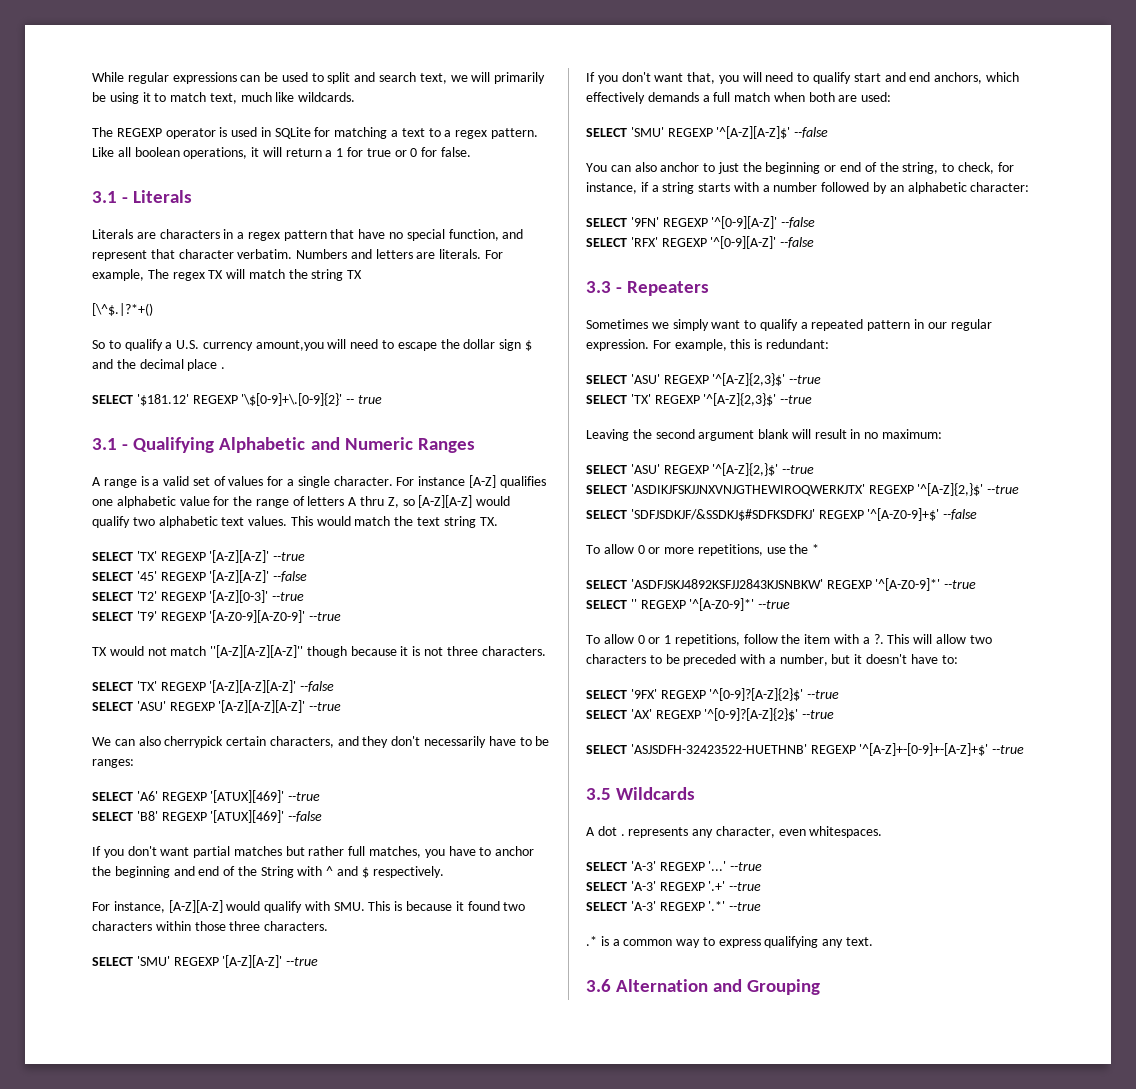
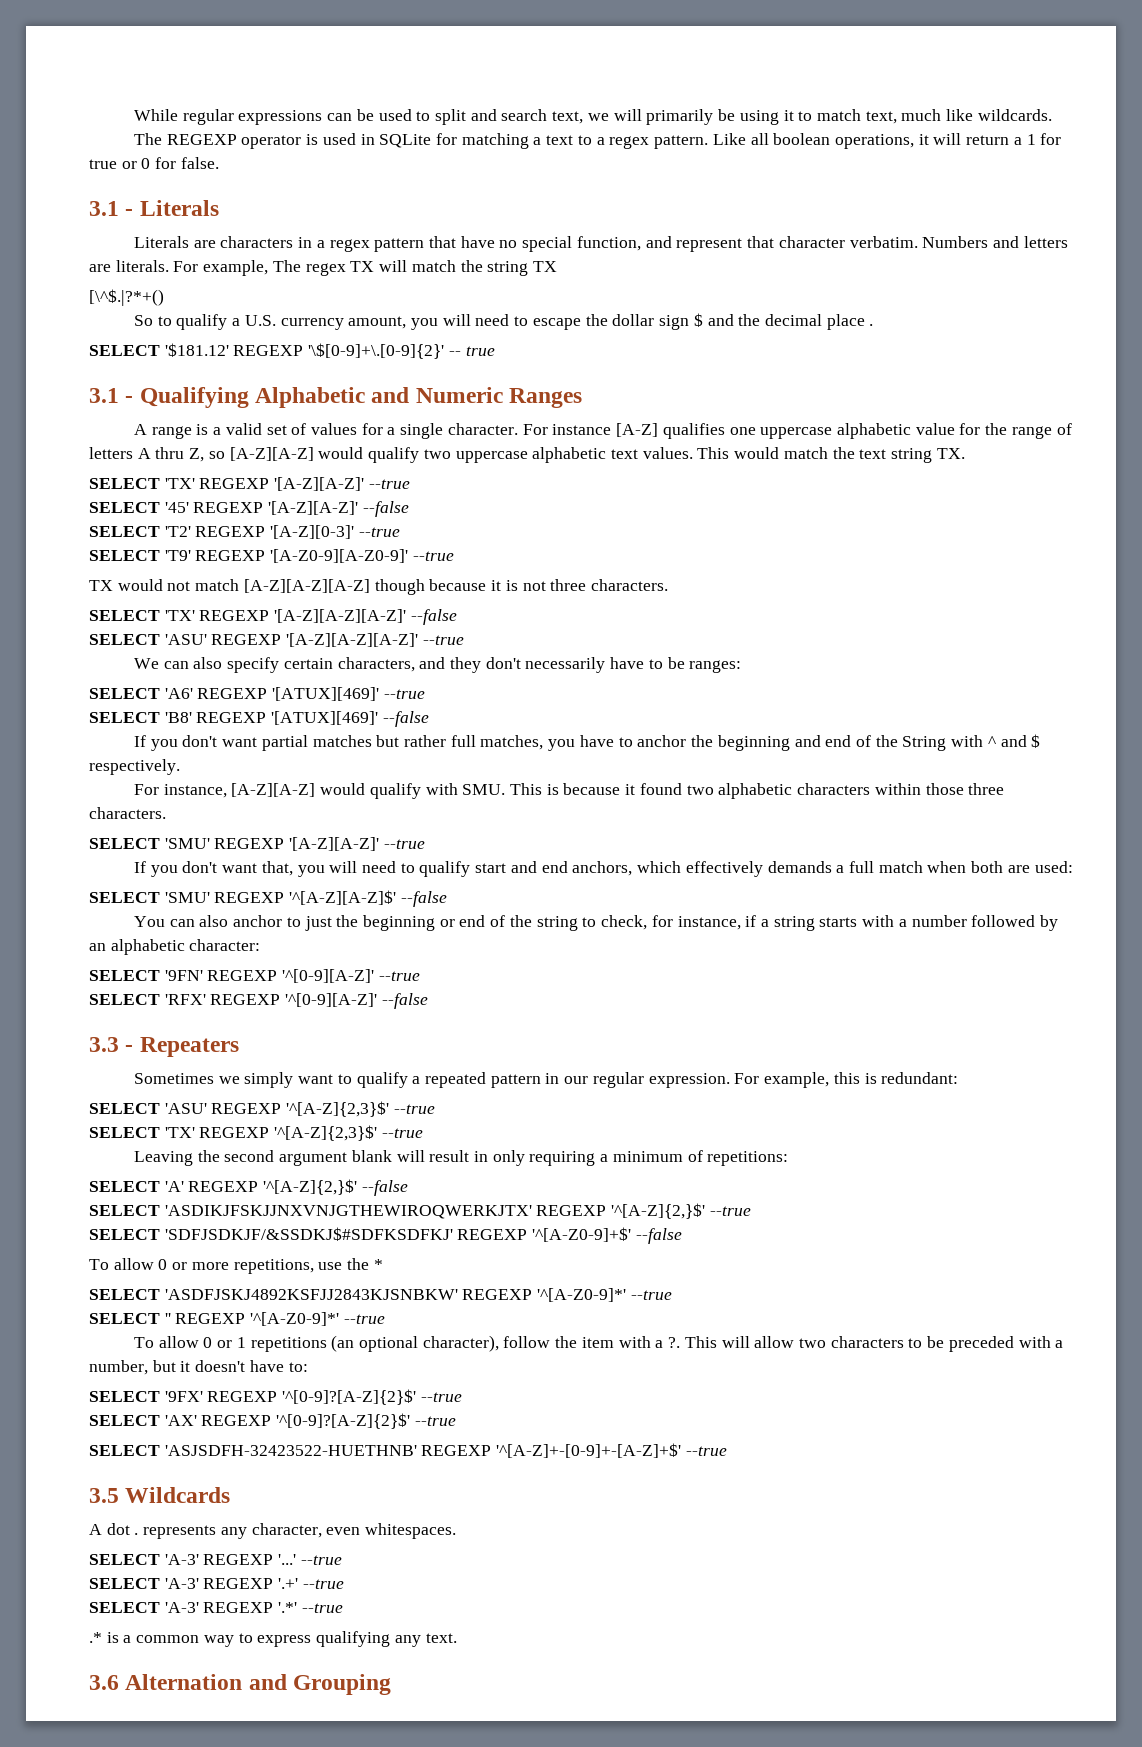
- So to qualify a U.S. currency amount,you will need to escape the dollar sign $ and the decimal place .
+ So to qualify a U.S. currency amount, you will need to escape the dollar sign $ and the decimal place .
- For instance [A-Z] qualifies one alphabetic value for the range of letters A thru Z, so [A-Z][A-Z] would qualify two alphabetic text values.
+ For instance [A-Z] qualifies one uppercase alphabetic value for the range of letters A thru Z, so [A-Z][A-Z] would qualify two uppercase alphabetic text values.
- TX would not match ''[A-Z][A-Z][A-Z]'' though because it is not three characters.
+ TX would not match [A-Z][A-Z][A-Z] though because it is not three characters.
- We can also cherrypick certain characters, and they don't necessarily have to be ranges:
+ We can also specify certain characters, and they don't necessarily have to be ranges:
- For instance, [A-Z][A-Z] would qualify with SMU. This is because it found two characters within those three characters.
+ For instance, [A-Z][A-Z] would qualify with SMU. This is because it found two alphabetic characters within those three characters.
- You can also anchor to just the beginning or end of the string, to check, for instance, if a string starts with a number followed by an alphabetic character:
+ You can also anchor to just the beginning or end of the string to check, for instance, if a string starts with a number followed by an alphabetic character:
- SELECT '9FN' REGEXP '^[0-9][A-Z]' --false
+ SELECT '9FN' REGEXP '^[0-9][A-Z]' --true
- Leaving the second argument blank will result in no maximum:
- SELECT 'ASU' REGEXP '^[A-Z]{2,}$' --true
+ Leaving the second argument blank will result in only requiring a minimum of repetitions:
+ SELECT 'A' REGEXP '^[A-Z]{2,}$' --false
- To allow 0 or 1 repetitions, follow the item with a ?.
+ To allow 0 or 1 repetitions (an optional character), follow the item with a ?.

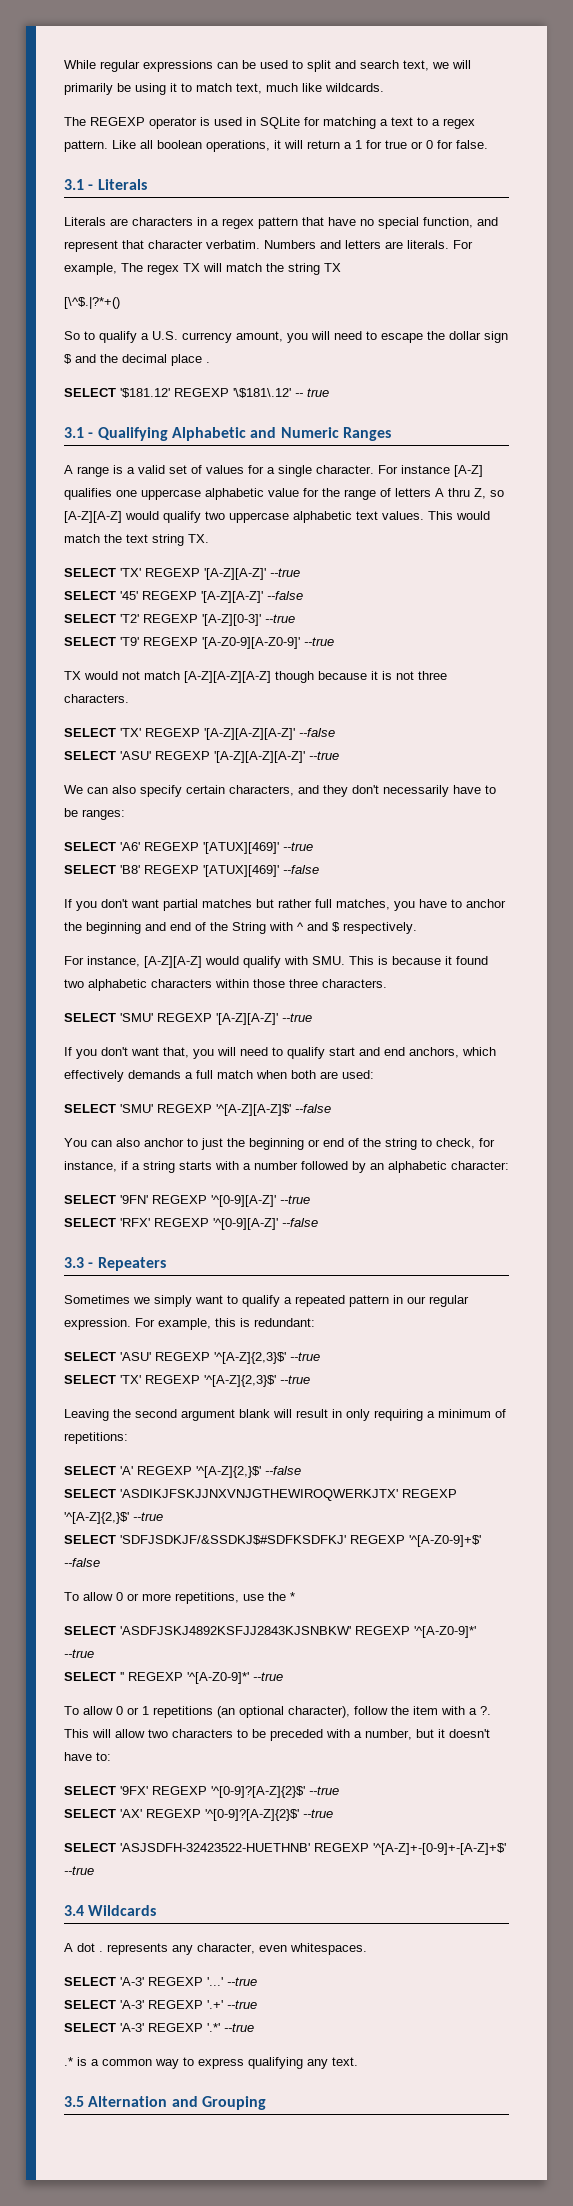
- SELECT '$181.12' REGEXP '\$[0-9]+\.[0-9]{2}' -- true
+ SELECT '$181.12' REGEXP '\$181\.12' -- true
- 3.5 Wildcards
+ 3.4 Wildcards
- 3.6 Alternation and Grouping
+ 3.5 Alternation and Grouping

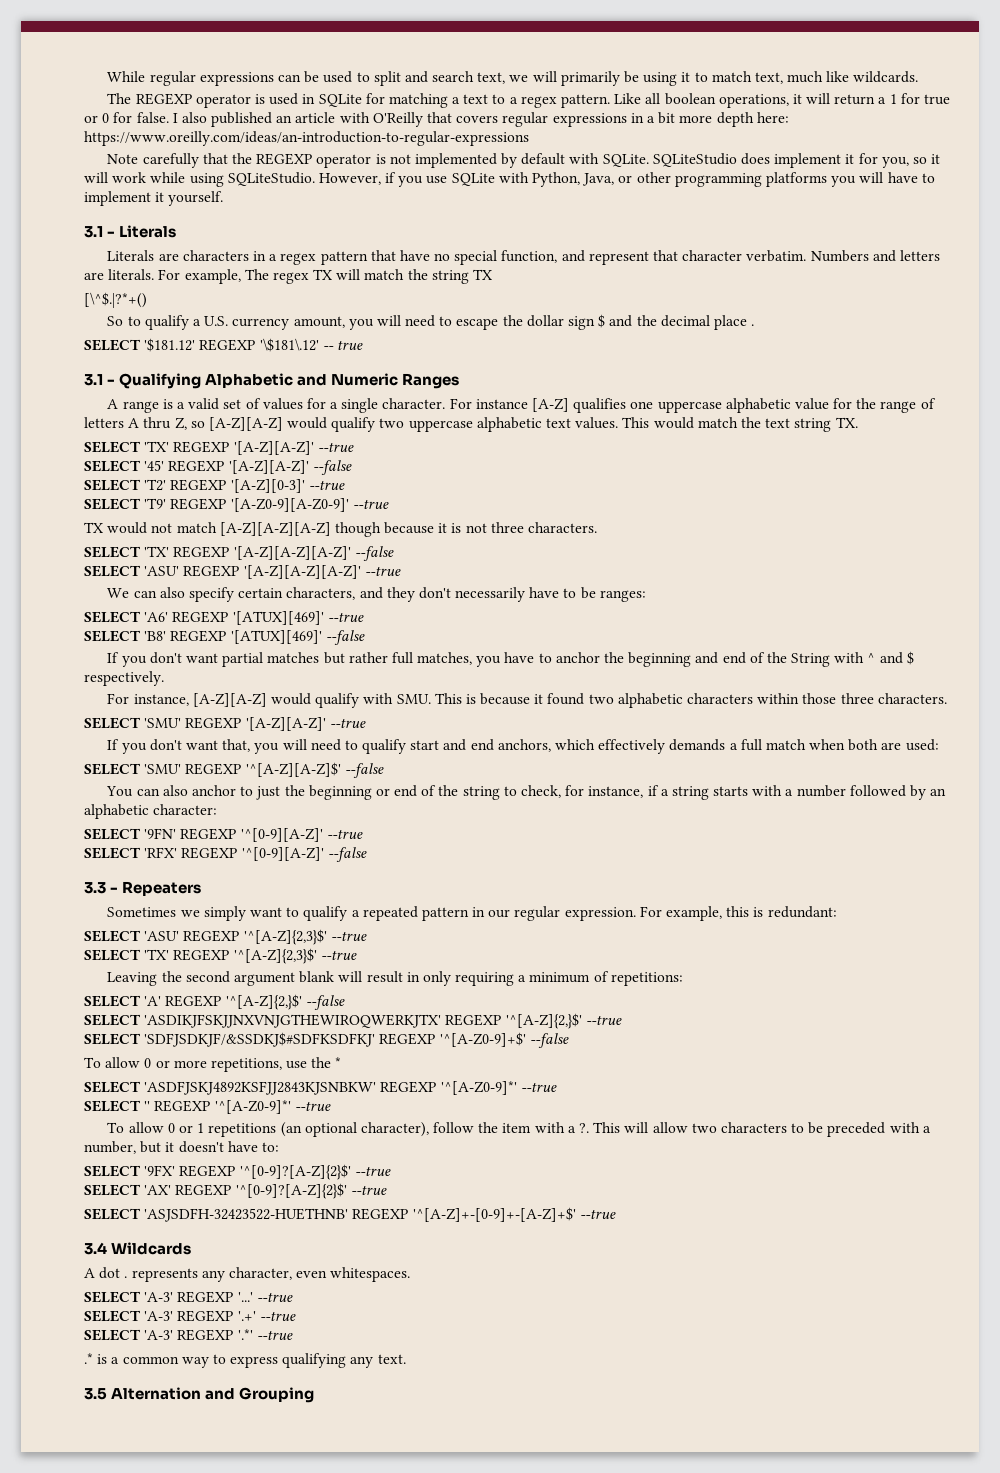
+ I also published an article with O'Reilly that covers regular expressions in a bit more depth here: https://www.oreilly.com/ideas/an-introduction-to-regular-expressions
+ Note carefully that the REGEXP operator is not implemented by default with SQLite. SQLiteStudio does implement it for you, so it will work while using SQLiteStudio. However, if you use SQLite with Python, Java, or other programming platforms you will have to implement it yourself.

